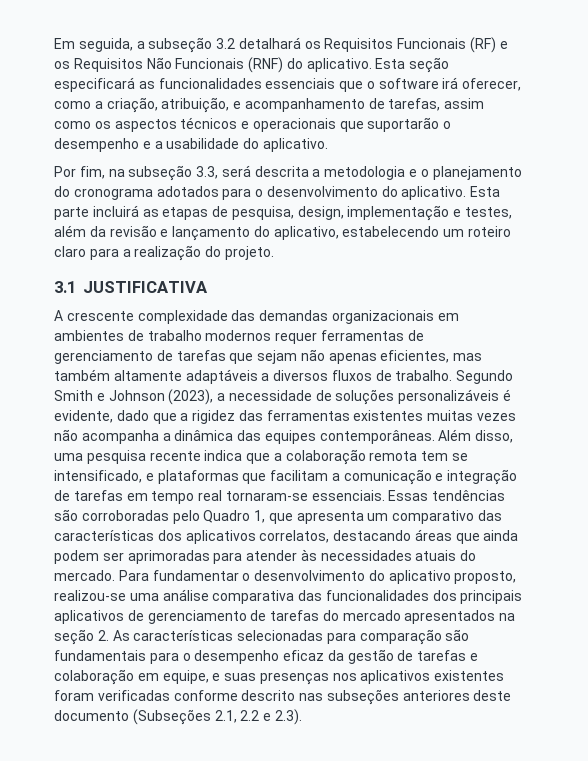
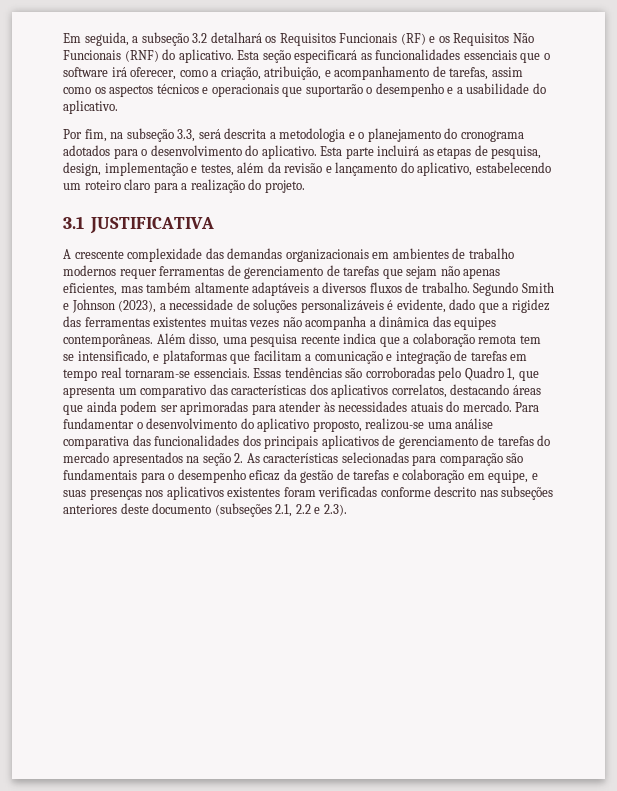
- Para fundamentar o desenvolvimento do aplicativo proposto, realizou-se uma análise comparativa das funcionalidades dos principais aplicativos de gerenciamento de tarefas do mercado apresentados na seção 2. As características selecionadas para comparação são fundamentais para o desempenho eficaz da gestão de tarefas e colaboração em equipe, e suas presenças nos aplicativos existentes foram verificadas conforme descrito nas subseções anteriores deste documento (Subseções 2.1, 2.2 e 2.3).
+ Para fundamentar o desenvolvimento do aplicativo proposto, realizou-se uma análise comparativa das funcionalidades dos principais aplicativos de gerenciamento de tarefas do mercado apresentados na seção 2. As características selecionadas para comparação são fundamentais para o desempenho eficaz da gestão de tarefas e colaboração em equipe, e suas presenças nos aplicativos existentes foram verificadas conforme descrito nas subseções anteriores deste documento (subseções 2.1, 2.2 e 2.3).

